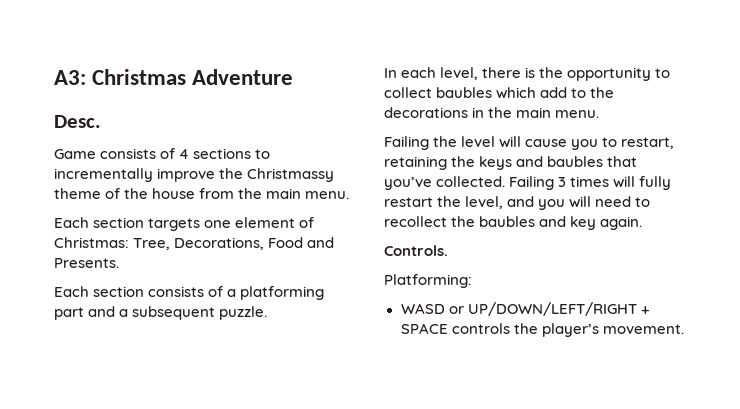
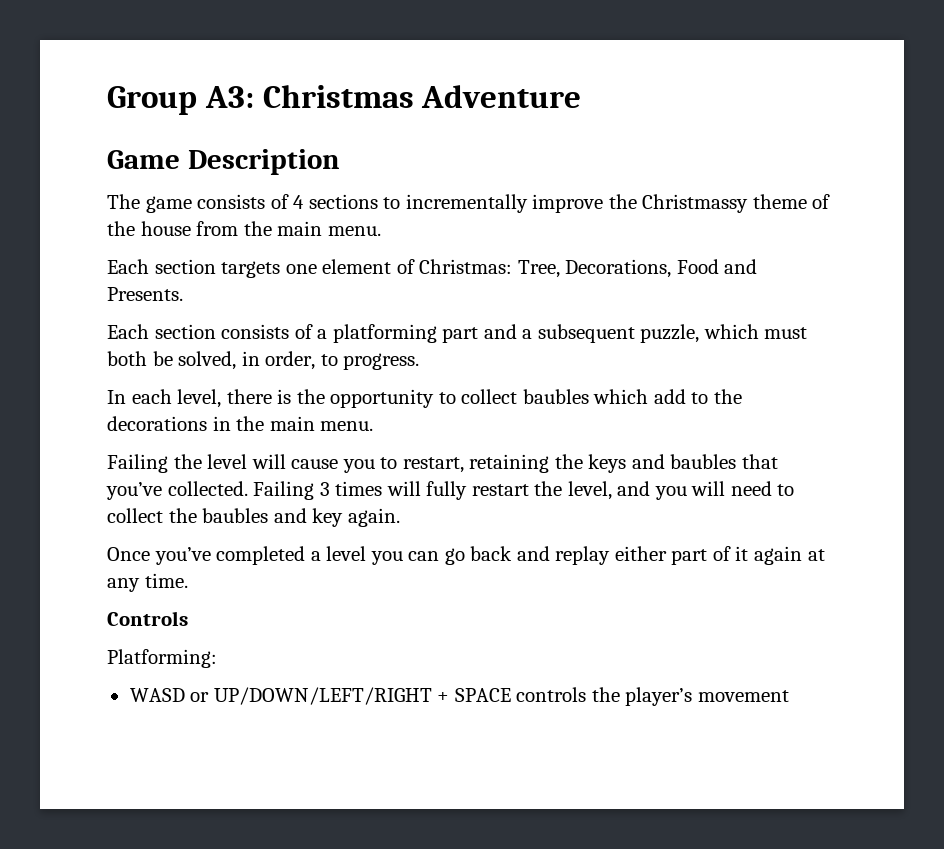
- A3: Christmas Adventure
+ Group A3: Christmas Adventure
- Desc.
- Game consists of 4 sections to incrementally improve the Christmassy theme of the house from the main menu.
+ Game Description
+ The game consists of 4 sections to incrementally improve the Christmassy theme of the house from the main menu.
- Each section consists of a platforming part and a subsequent puzzle.
+ Each section consists of a platforming part and a subsequent puzzle, which must both be solved, in order, to progress.
- Failing 3 times will fully restart the level, and you will need to recollect the baubles and key again.
+ Failing 3 times will fully restart the level, and you will need to collect the baubles and key again.
- Controls.
+ Once you’ve completed a level you can go back and replay either part of it again at any time.
+ Controls
- WASD or UP/DOWN/LEFT/RIGHT + SPACE controls the player’s movement.
+ WASD or UP/DOWN/LEFT/RIGHT + SPACE controls the player’s movement

